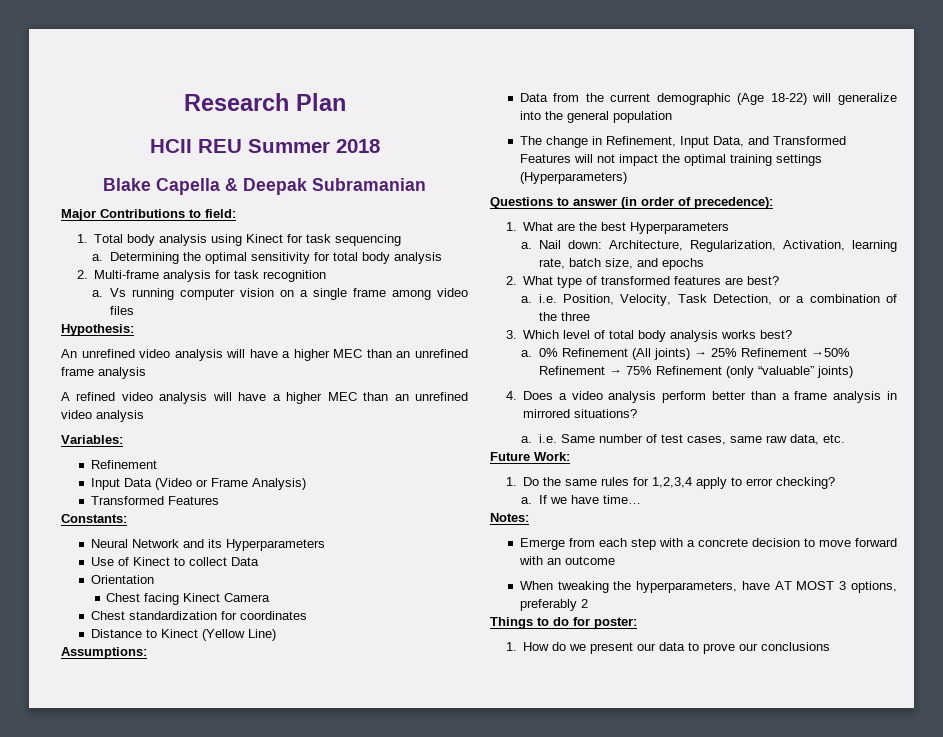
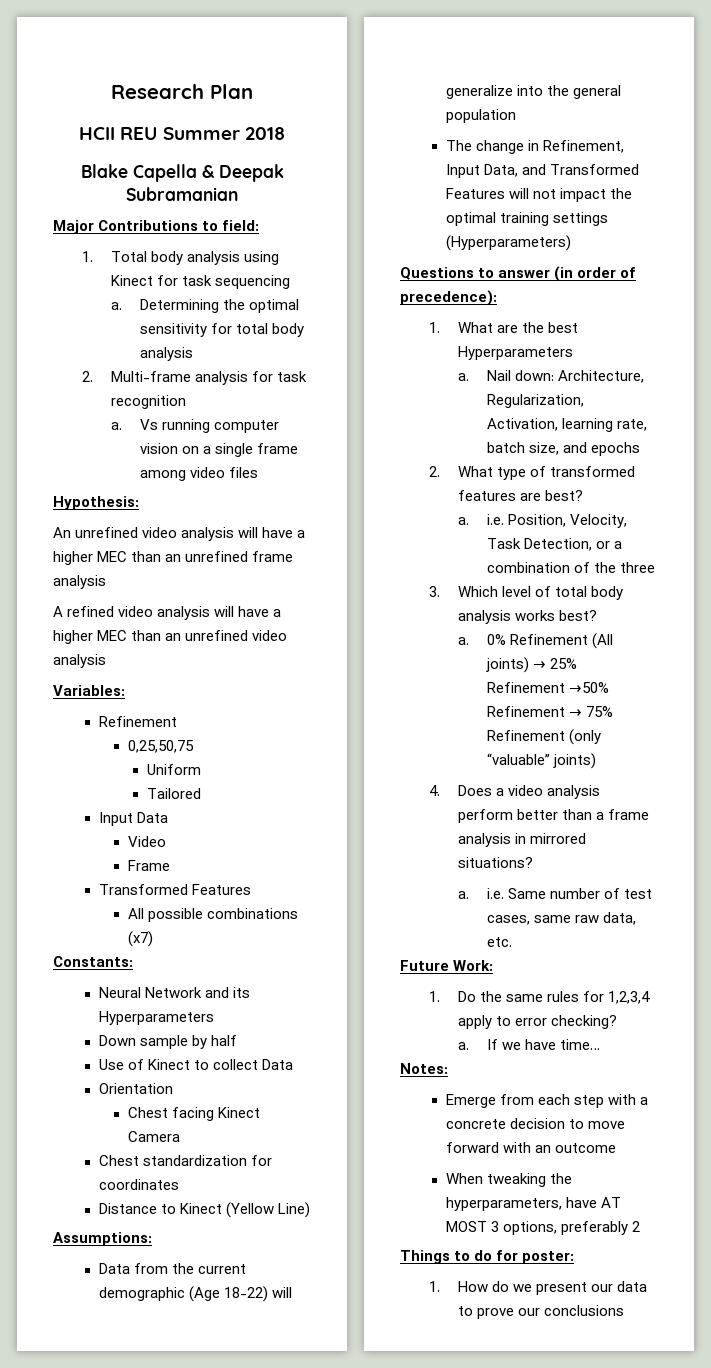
+ 0,25,50,75
+ Uniform
+ Tailored
- Input Data (Video or Frame Analysis)
+ Input Data
+ Video
+ Frame
  Transformed Features
+ All possible combinations (x7)
+ Down sample by half

